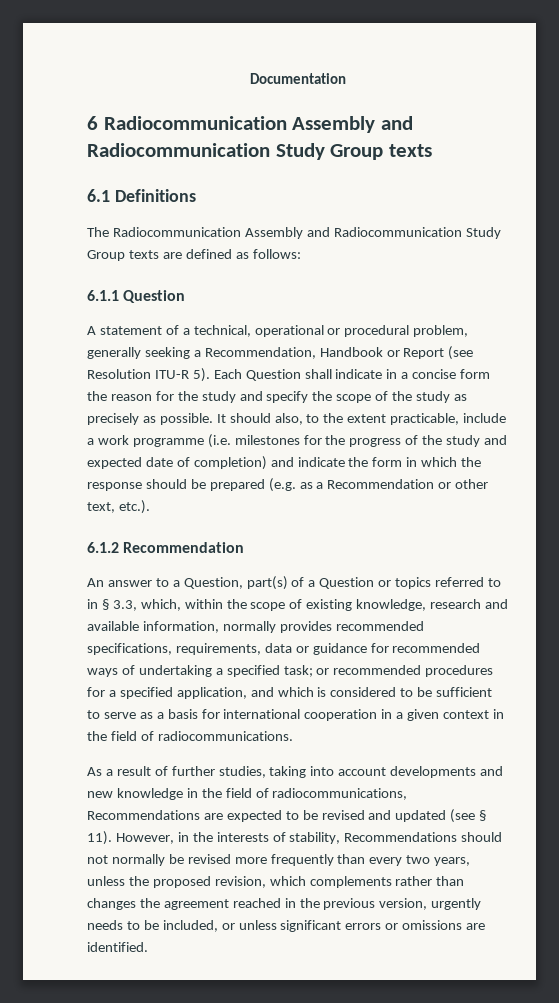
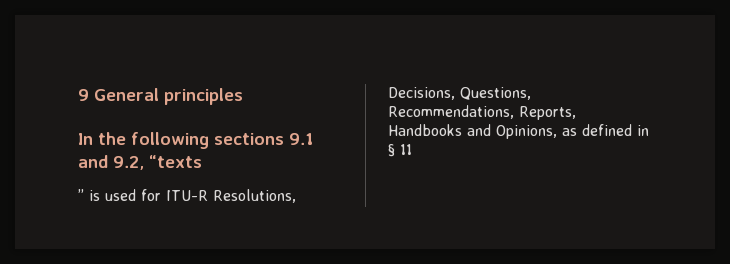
- Documentation
- 6 Radiocommunication Assembly and Radiocommunication Study Group texts
- 6.1 Definitions
- The Radiocommunication Assembly and Radiocommunication Study Group texts are defined as follows:
- 6.1.1 Question
- A statement of a technical, operational or procedural problem, generally seeking a Recommendation, Handbook or Report (see Resolution ITU-R 5). Each Question shall indicate in a concise form the reason for the study and specify the scope of the study as precisely as possible. It should also, to the extent practicable, include a work programme (i.e. milestones for the progress of the study and expected date of completion) and indicate the form in which the response should be prepared (e.g. as a Recommendation or other text, etc.).
- 6.1.2 Recommendation
- An answer to a Question, part(s) of a Question or topics referred to in § 3.3, which, within the scope of existing knowledge, research and available information, normally provides recommended specifications, requirements, data or guidance for recommended ways of undertaking a specified task; or recommended procedures for a specified application, and which is considered to be sufficient to serve as a basis for international cooperation in a given context in the field of radiocommunications.
- As a result of further studies, taking into account developments and new knowledge in the field of radiocommunications, Recommendations are expected to be revised and updated (see § 11). However, in the interests of stability, Recommendations should not normally be revised more frequently than every two years, unless the proposed revision, which complements rather than changes the agreement reached in the previous version, urgently needs to be included, or unless significant errors or omissions are identified.
+ 9 General principles
+ In the following sections 9.1 and 9.2, “texts
+ ” is used for ITU-R Resolutions, Decisions, Questions, Recommendations, Reports, Handbooks and Opinions, as defined in § 11

